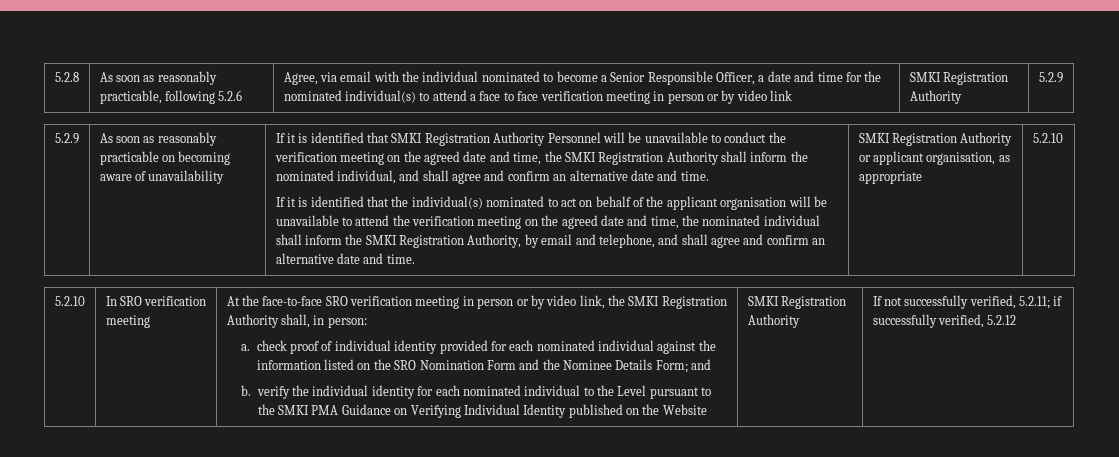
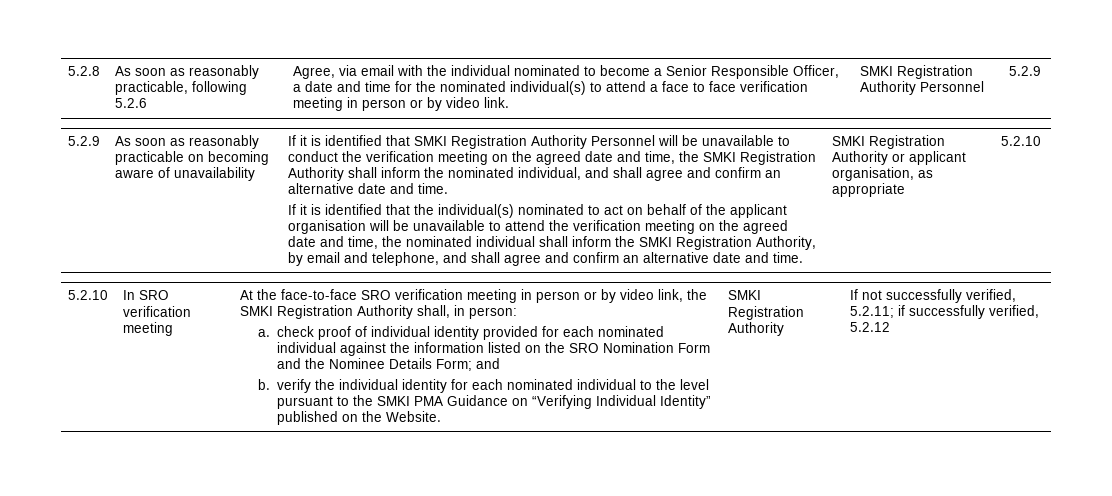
- Agree, via email with the individual nominated to become a Senior Responsible Officer, a date and time for the nominated individual(s) to attend a face to face verification meeting in person or by video link | SMKI Registration Authority
+ Agree, via email with the individual nominated to become a Senior Responsible Officer, a date and time for the nominated individual(s) to attend a face to face verification meeting in person or by video link. | SMKI Registration Authority Personnel
- b. verify the individual identity for each nominated individual to the Level pursuant to the SMKI PMA Guidance on Verifying Individual Identity published on the Website
+ b. verify the individual identity for each nominated individual to the level pursuant to the SMKI PMA Guidance on “Verifying Individual Identity” published on the Website.

